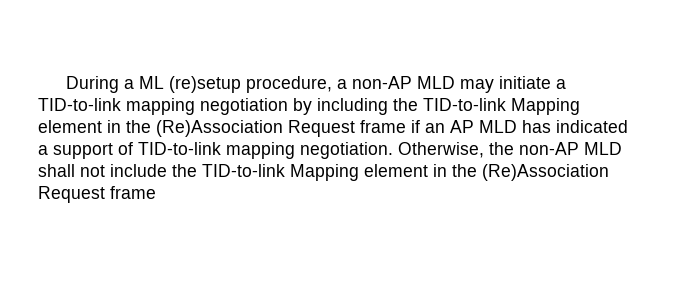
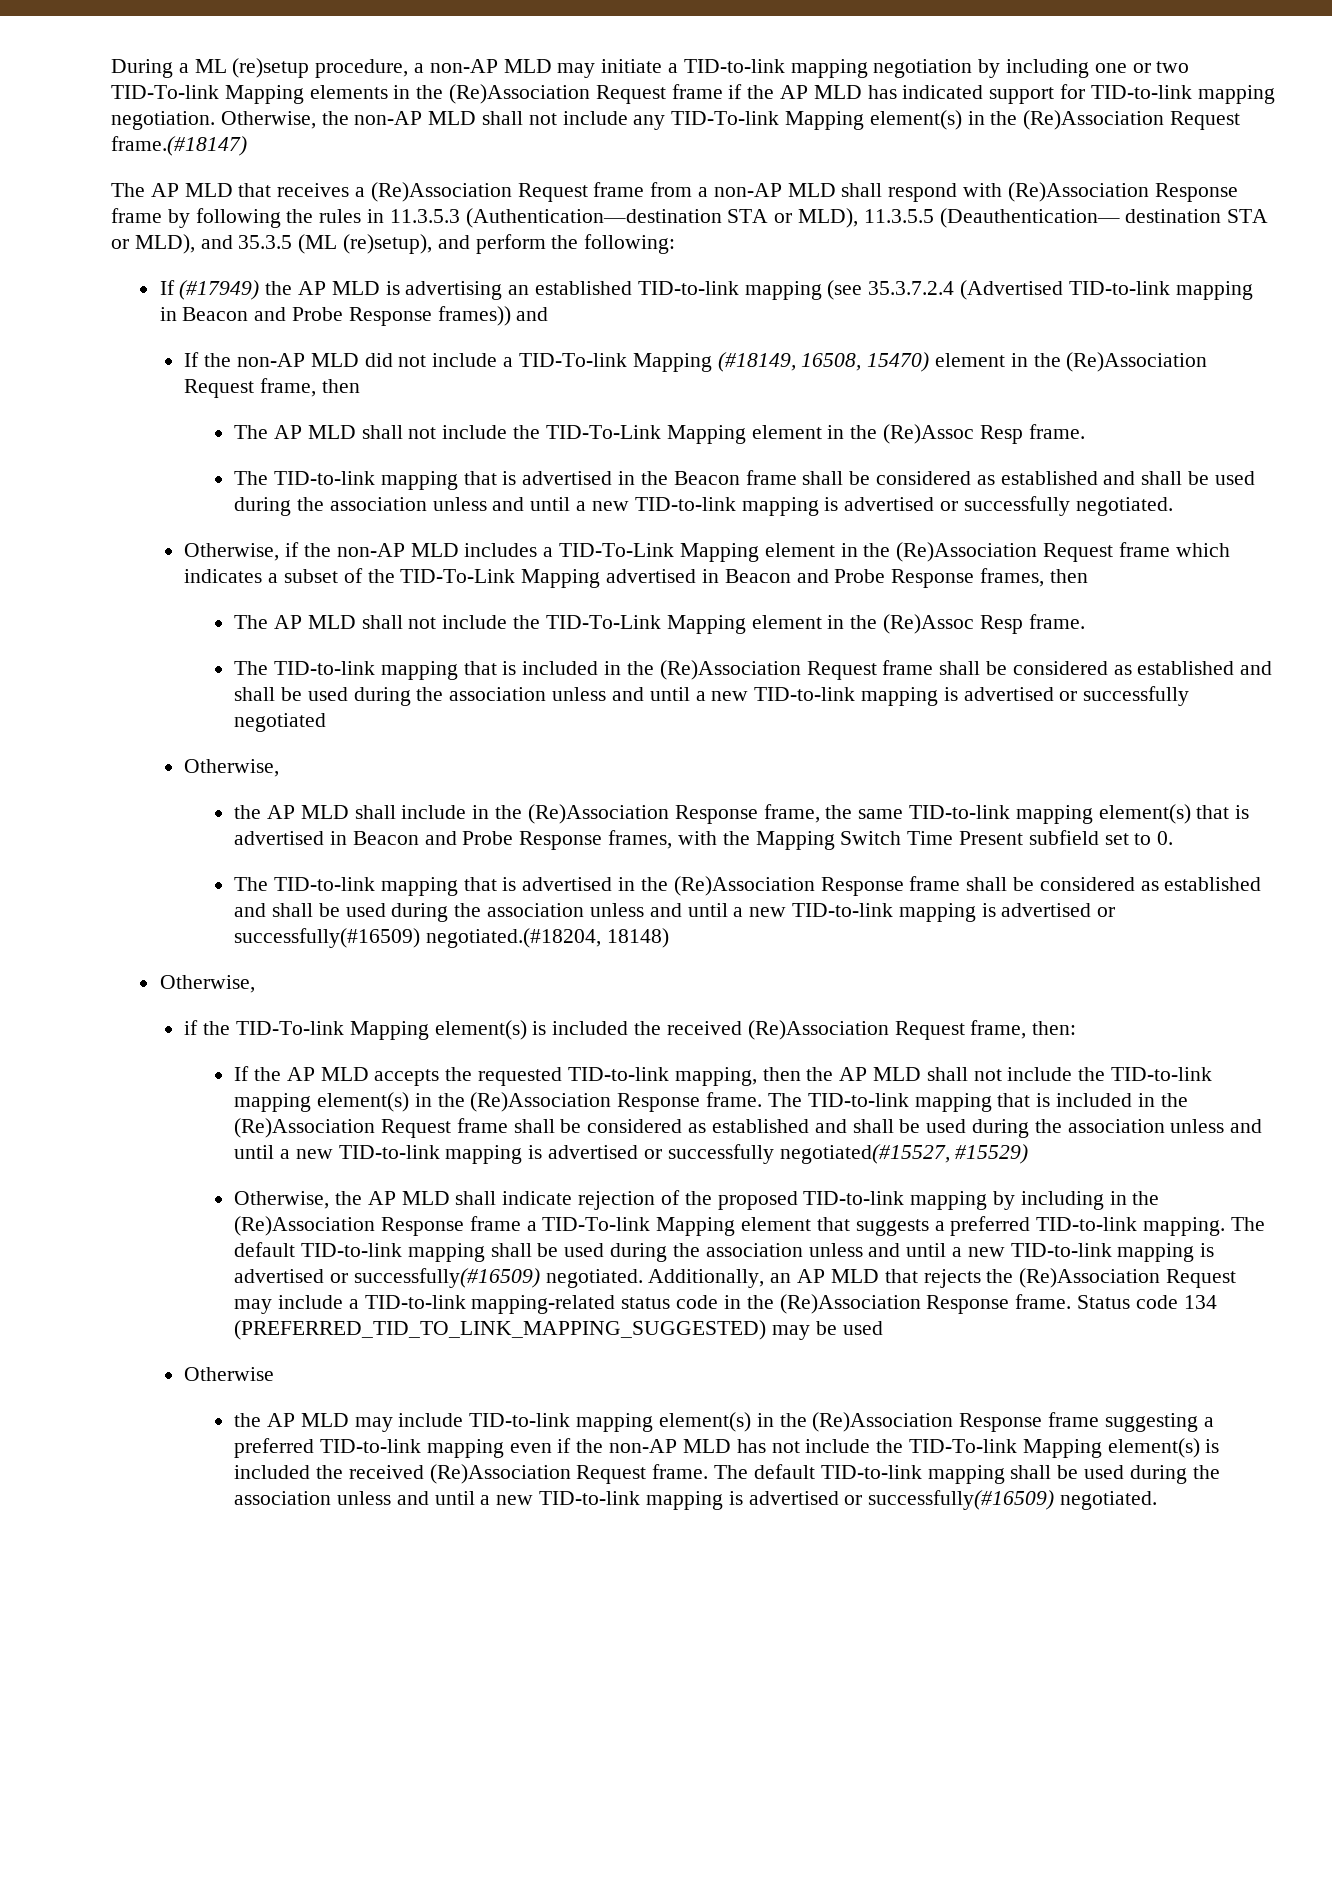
- During a ML (re)setup procedure, a non-AP MLD may initiate a TID-to-link mapping negotiation by including the TID-to-link Mapping element in the (Re)Association Request frame if an AP MLD has indicated a support of TID-to-link mapping negotiation.
+ During a ML (re)setup procedure, a non-AP MLD may initiate a TID-to-link mapping negotiation by including one or two TID-To-link Mapping elements in the (Re)Association Request frame if the AP MLD has indicated support for TID-to-link mapping negotiation.
- Otherwise, the non-AP MLD shall not include the TID-to-link Mapping element in the (Re)Association Request frame
+ Otherwise, the non-AP MLD shall not include any TID-To-link Mapping element(s) in the (Re)Association Request frame.(#18147)
+ The AP MLD that receives a (Re)Association Request frame from a non-AP MLD shall respond with (Re)Association Response frame by following the rules in 11.3.5.3 (Authentication—destination STA or MLD), 11.3.5.5 (Deauthentication— destination STA or MLD), and 35.3.5 (ML (re)setup), and perform the following:
+ If (#17949) the AP MLD is advertising an established TID-to-link mapping (see 35.3.7.2.4 (Advertised TID-to-link mapping in Beacon and Probe Response frames)) and
+ If the non-AP MLD did not include a TID-To-link Mapping (#18149, 16508, 15470) element in the (Re)Association Request frame, then
+ The AP MLD shall not include the TID-To-Link Mapping element in the (Re)Assoc Resp frame.
+ The TID-to-link mapping that is advertised in the Beacon frame shall be considered as established and shall be used during the association unless and until a new TID-to-link mapping is advertised or successfully negotiated.
+ Otherwise, if the non-AP MLD includes a TID-To-Link Mapping element in the (Re)Association Request frame which indicates a subset of the TID-To-Link Mapping advertised in Beacon and Probe Response frames, then
+ The AP MLD shall not include the TID-To-Link Mapping element in the (Re)Assoc Resp frame.
+ The TID-to-link mapping that is included in the (Re)Association Request frame shall be considered as established and shall be used during the association unless and until a new TID-to-link mapping is advertised or successfully negotiated
+ Otherwise,
+ the AP MLD shall include in the (Re)Association Response frame, the same TID-to-link mapping element(s) that is advertised in Beacon and Probe Response frames, with the Mapping Switch Time Present subfield set to 0.
+ The TID-to-link mapping that is advertised in the (Re)Association Response frame shall be considered as established and shall be used during the association unless and until a new TID-to-link mapping is advertised or successfully(#16509) negotiated.(#18204, 18148)
+ Otherwise,
+ if the TID-To-link Mapping element(s) is included the received (Re)Association Request frame, then:
+ If the AP MLD accepts the requested TID-to-link mapping, then the AP MLD shall not include the TID-to-link mapping element(s) in the (Re)Association Response frame. The TID-to-link mapping that is included in the (Re)Association Request frame shall be considered as established and shall be used during the association unless and until a new TID-to-link mapping is advertised or successfully negotiated(#15527, #15529)
+ Otherwise, the AP MLD shall indicate rejection of the proposed TID-to-link mapping by including in the (Re)Association Response frame a TID-To-link Mapping element that suggests a preferred TID-to-link mapping. The default TID-to-link mapping shall be used during the association unless and until a new TID-to-link mapping is advertised or successfully(#16509) negotiated. Additionally, an AP MLD that rejects the (Re)Association Request may include a TID-to-link mapping-related status code in the (Re)Association Response frame. Status code 134 (PREFERRED_TID_TO_LINK_MAPPING_SUGGESTED) may be used
+ Otherwise
+ the AP MLD may include TID-to-link mapping element(s) in the (Re)Association Response frame suggesting a preferred TID-to-link mapping even if the non-AP MLD has not include the TID-To-link Mapping element(s) is included the received (Re)Association Request frame. The default TID-to-link mapping shall be used during the association unless and until a new TID-to-link mapping is advertised or successfully(#16509) negotiated.

